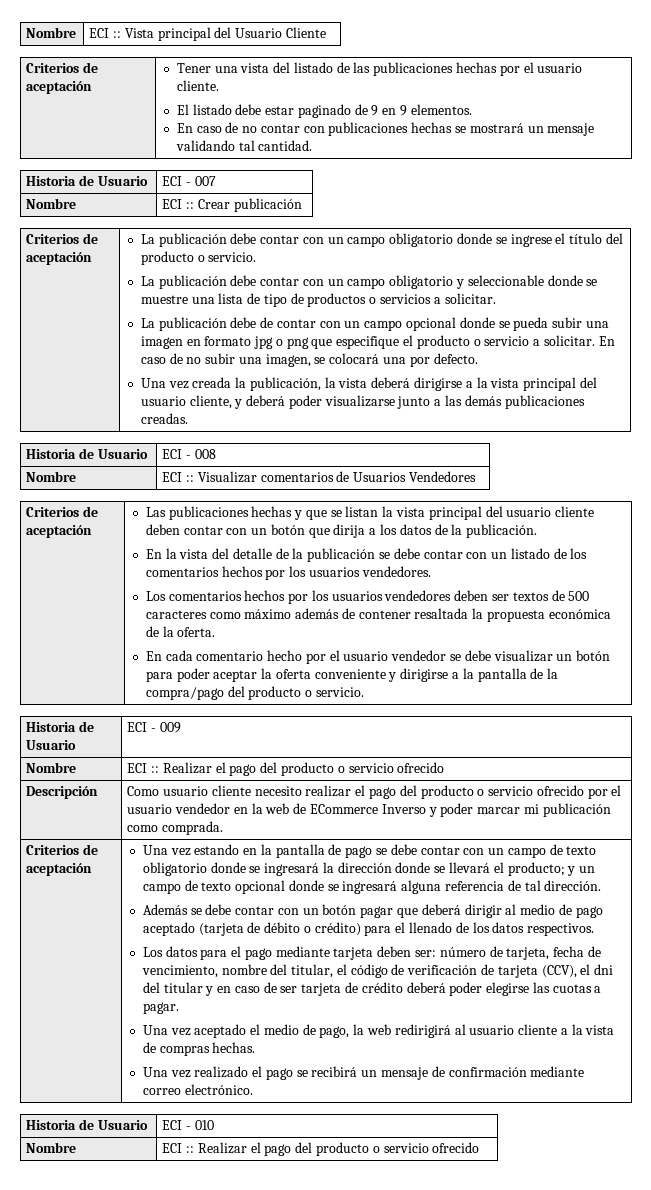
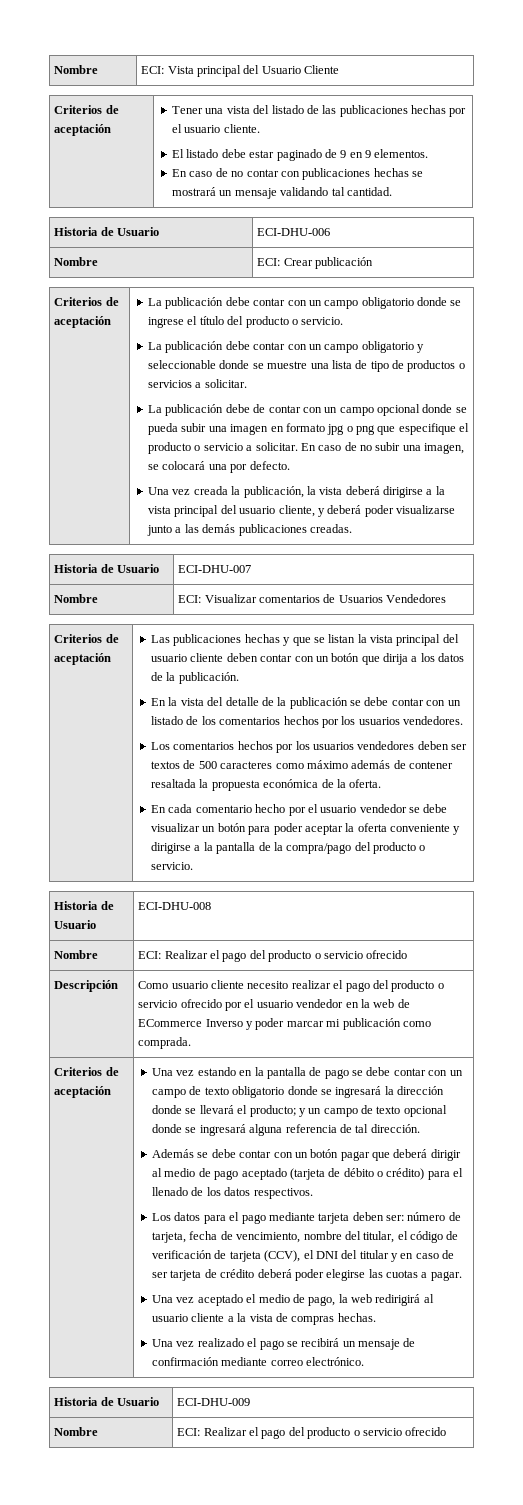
- Nombre | ECI :: Vista principal del Usuario Cliente
+ Nombre | ECI: Vista principal del Usuario Cliente
- Historia de Usuario | ECI - 007
- Nombre | ECI :: Crear publicación
+ Historia de Usuario | ECI-DHU-006
+ Nombre | ECI: Crear publicación
- Historia de Usuario | ECI - 008
- Nombre | ECI :: Visualizar comentarios de Usuarios Vendedores
+ Historia de Usuario | ECI-DHU-007
+ Nombre | ECI: Visualizar comentarios de Usuarios Vendedores
- Historia de Usuario | ECI - 009
- Nombre | ECI :: Realizar el pago del producto o servicio ofrecido
+ Historia de Usuario | ECI-DHU-008
+ Nombre | ECI: Realizar el pago del producto o servicio ofrecido
- Los datos para el pago mediante tarjeta deben ser: número de tarjeta, fecha de vencimiento, nombre del titular, el código de verificación de tarjeta (CCV), el dni del titular y en caso de ser tarjeta de crédito deberá poder elegirse las cuotas a pagar.
+ Los datos para el pago mediante tarjeta deben ser: número de tarjeta, fecha de vencimiento, nombre del titular, el código de verificación de tarjeta (CCV), el DNI del titular y en caso de ser tarjeta de crédito deberá poder elegirse las cuotas a pagar.
- Historia de Usuario | ECI - 010
- Nombre | ECI :: Realizar el pago del producto o servicio ofrecido
+ Historia de Usuario | ECI-DHU-009
+ Nombre | ECI: Realizar el pago del producto o servicio ofrecido

